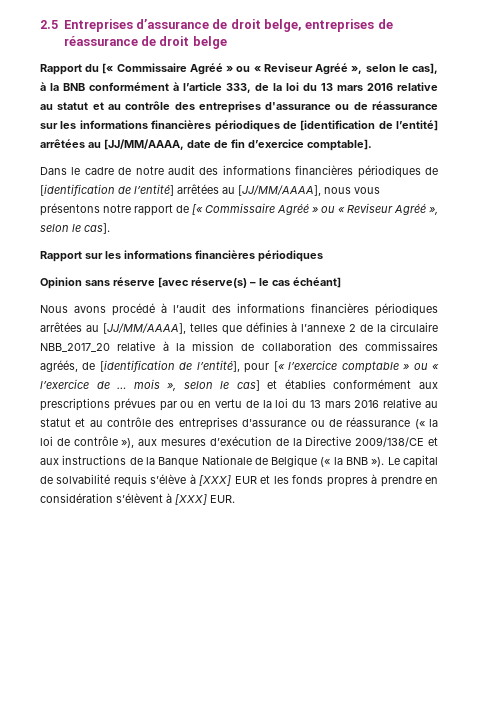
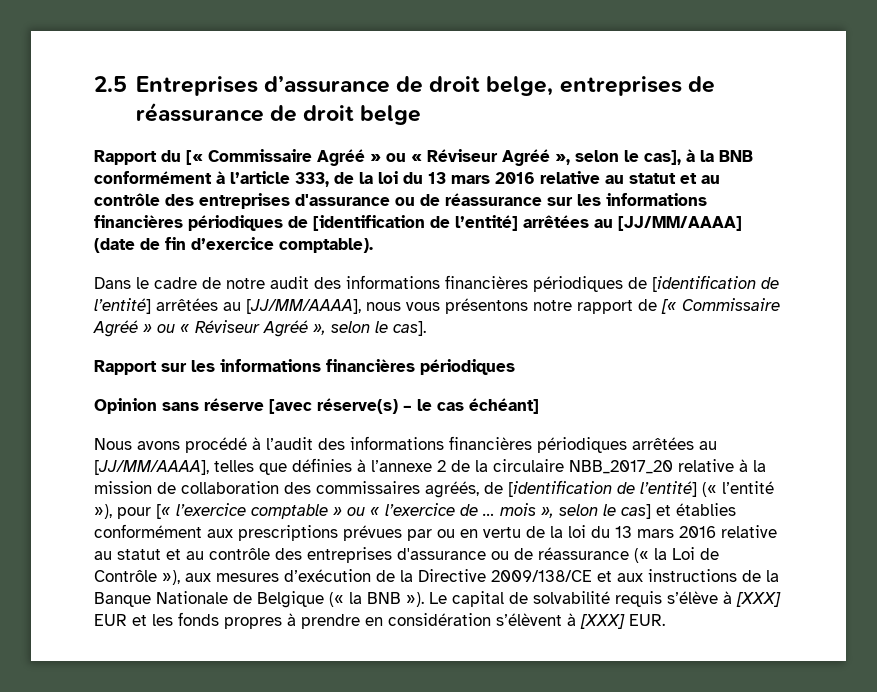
- Rapport du [« Commissaire Agréé » ou « Reviseur Agréé », selon le cas], à la BNB conformément à l’article 333, de la loi du 13 mars 2016 relative au statut et au contrôle des entreprises d'assurance ou de réassurance sur les informations financières périodiques de [identification de l’entité] arrêtées au [JJ/MM/AAAA, date de fin d’exercice comptable].
+ Rapport du [« Commissaire Agréé » ou « Réviseur Agréé », selon le cas], à la BNB conformément à l’article 333, de la loi du 13 mars 2016 relative au statut et au contrôle des entreprises d'assurance ou de réassurance sur les informations financières périodiques de [identification de l’entité] arrêtées au [JJ/MM/AAAA] (date de fin d’exercice comptable).
- Dans le cadre de notre audit des informations financières périodiques de [identification de l’entité] arrêtées au [JJ/MM/AAAA], nous vous présentons notre rapport de [« Commissaire Agréé » ou « Reviseur Agréé », selon le cas].
+ Dans le cadre de notre audit des informations financières périodiques de [identification de l’entité] arrêtées au [JJ/MM/AAAA], nous vous présentons notre rapport de [« Commissaire Agréé » ou « Réviseur Agréé », selon le cas].
- Nous avons procédé à l’audit des informations financières périodiques arrêtées au [JJ/MM/AAAA], telles que définies à l’annexe 2 de la circulaire NBB_2017_20 relative à la mission de collaboration des commissaires agréés, de [identification de l’entité], pour [« l’exercice comptable » ou « l’exercice de … mois », selon le cas] et établies conformément aux prescriptions prévues par ou en vertu de la loi du 13 mars 2016 relative au statut et au contrôle des entreprises d'assurance ou de réassurance (« la loi de contrôle »), aux mesures d’exécution de la Directive 2009/138/CE et aux instructions de la Banque Nationale de Belgique (« la BNB »).
+ Nous avons procédé à l’audit des informations financières périodiques arrêtées au [JJ/MM/AAAA], telles que définies à l’annexe 2 de la circulaire NBB_2017_20 relative à la mission de collaboration des commissaires agréés, de [identification de l’entité] (« l’entité »), pour [« l’exercice comptable » ou « l’exercice de … mois », selon le cas] et établies conformément aux prescriptions prévues par ou en vertu de la loi du 13 mars 2016 relative au statut et au contrôle des entreprises d'assurance ou de réassurance (« la Loi de Contrôle »), aux mesures d’exécution de la Directive 2009/138/CE et aux instructions de la Banque Nationale de Belgique (« la BNB »).

